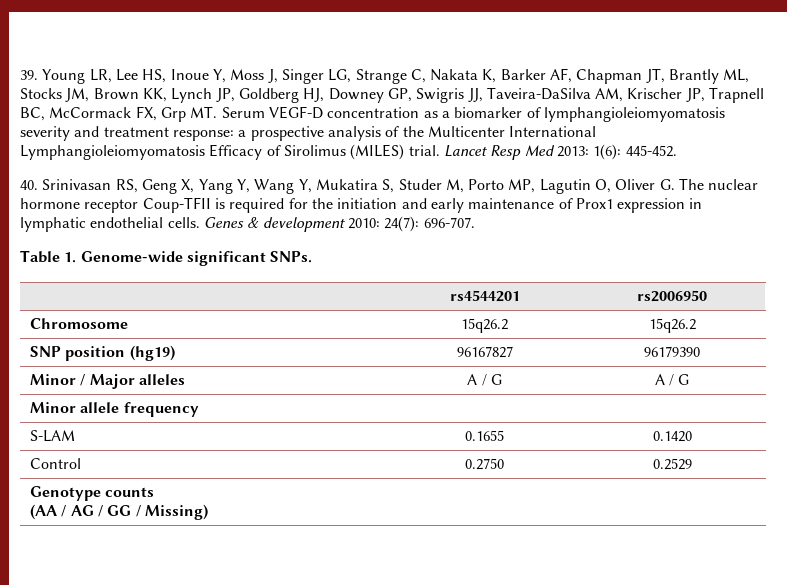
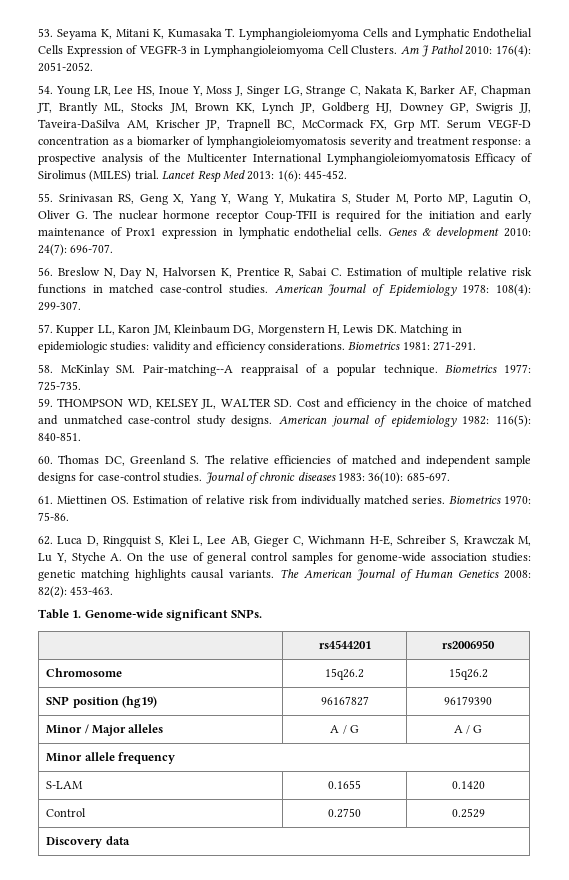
- 39. Young LR, Lee HS, Inoue Y, Moss J, Singer LG, Strange C, Nakata K, Barker AF, Chapman JT, Brantly ML, Stocks JM, Brown KK, Lynch JP, Goldberg HJ, Downey GP, Swigris JJ, Taveira-DaSilva AM, Krischer JP, Trapnell BC, McCormack FX, Grp MT. Serum VEGF-D concentration as a biomarker of lymphangioleiomyomatosis severity and treatment response:
+ 53. Seyama K, Mitani K, Kumasaka T. Lymphangioleiomyoma Cells and Lymphatic Endothelial Cells Expression of VEGFR-3 in Lymphangioleiomyoma Cell Clusters. Am J Pathol 2010: 176(4): 2051-2052.
+ 54. Young LR, Lee HS, Inoue Y, Moss J, Singer LG, Strange C, Nakata K, Barker AF, Chapman JT, Brantly ML, Stocks JM, Brown KK, Lynch JP, Goldberg HJ, Downey GP, Swigris JJ, Taveira-DaSilva AM, Krischer JP, Trapnell BC, McCormack FX, Grp MT. Serum VEGF-D concentration as a biomarker of lymphangioleiomyomatosis severity and treatment response:
- 40. Srinivasan RS, Geng X, Yang Y, Wang Y, Mukatira S, Studer M, Porto MP, Lagutin O, Oliver G. The nuclear hormone receptor Coup-TFII is required for the initiation and early maintenance of Prox1 expression in lymphatic endothelial cells.
+ 55. Srinivasan RS, Geng X, Yang Y, Wang Y, Mukatira S, Studer M, Porto MP, Lagutin O, Oliver G. The nuclear hormone receptor Coup-TFII is required for the initiation and early maintenance of Prox1 expression in lymphatic endothelial cells.
+ 56. Breslow N, Day N, Halvorsen K, Prentice R, Sabai C. Estimation of multiple relative risk functions in matched case-control studies. American Journal of Epidemiology 1978: 108(4): 299-307.
+ 57. Kupper LL, Karon JM, Kleinbaum DG, Morgenstern H, Lewis DK. Matching in epidemiologic studies: validity and efficiency considerations. Biometrics 1981: 271-291.
+ 58. McKinlay SM. Pair-matching--A reappraisal of a popular technique. Biometrics 1977: 725-735.
+ 59. THOMPSON WD, KELSEY JL, WALTER SD. Cost and efficiency in the choice of matched and unmatched case-control study designs. American journal of epidemiology 1982: 116(5): 840-851.
+ 60. Thomas DC, Greenland S. The relative efficiencies of matched and independent sample designs for case-control studies. Journal of chronic diseases 1983: 36(10): 685-697.
+ 61. Miettinen OS. Estimation of relative risk from individually matched series. Biometrics 1970: 75-86.
+ 62. Luca D, Ringquist S, Klei L, Lee AB, Gieger C, Wichmann H-E, Schreiber S, Krawczak M, Lu Y, Styche A. On the use of general control samples for genome-wide association studies: genetic matching highlights causal variants. The American Journal of Human Genetics 2008: 82(2): 453-463.
- Genotype counts
- (AA / AG / GG / Missing)
+ Discovery data

